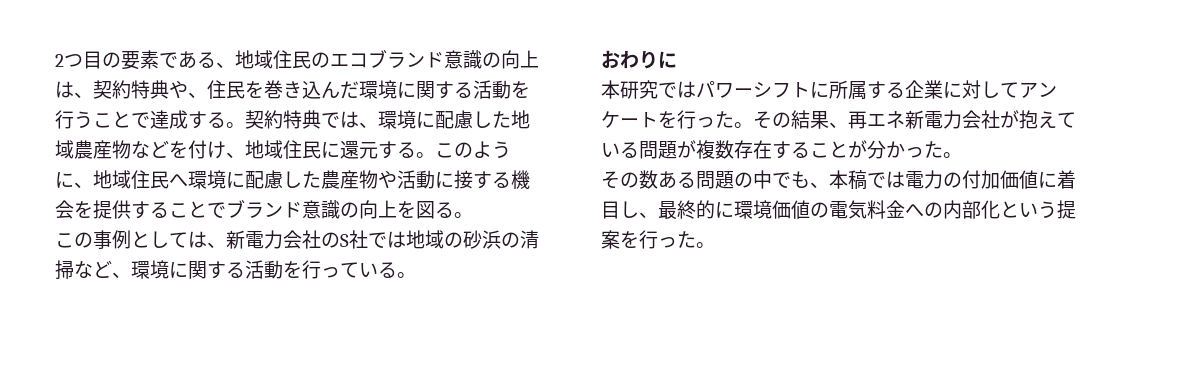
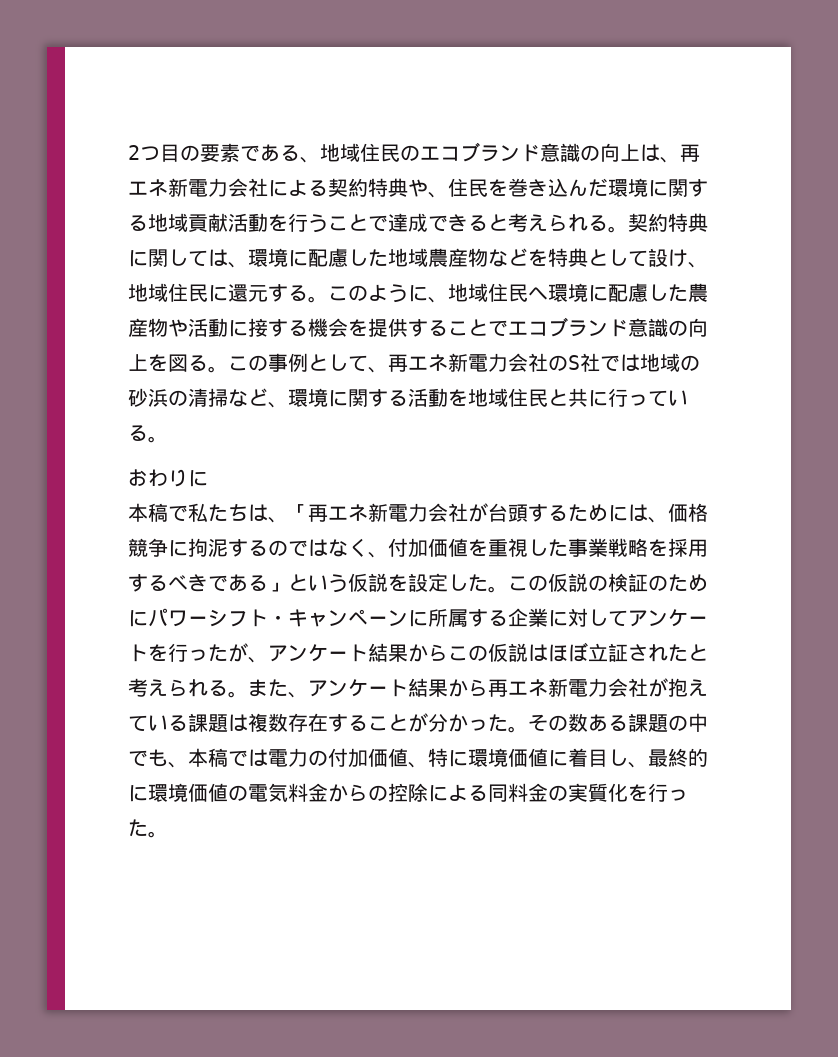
- 2つ目の要素である、地域住民のエコブランド意識の向上は、契約特典や、住民を巻き込んだ環境に関する活動を行うことで達成する。
+ 2つ目の要素である、地域住民のエコブランド意識の向上は、再エネ新電力会社による契約特典や、住民を巻き込んだ環境に関する地域貢献活動を行うことで達成できると考えられる。
- 契約特典では、環境に配慮した地域農産物などを付け、地域住民に還元する。
+ 契約特典に関しては、環境に配慮した地域農産物などを特典として設け、地域住民に還元する。
- このように、地域住民へ環境に配慮した農産物や活動に接する機会を提供することでブランド意識の向上を図る。
- この事例としては、新電力会社のS社では地域の砂浜の清掃など、環境に関する活動を行っている。
+ このように、地域住民へ環境に配慮した農産物や活動に接する機会を提供することでエコブランド意識の向上を図る。この事例として、再エネ新電力会社のS社では地域の砂浜の清掃など、環境に関する活動を地域住民と共に行っている。
- 本研究ではパワーシフトに所属する企業に対してアンケートを行った。その結果、再エネ新電力会社が抱えている問題が複数存在することが分かった。
- その数ある問題の中でも、本稿では電力の付加価値に着目し、最終的に環境価値の電気料金への内部化という提案を行った。
+ 本稿で私たちは、「再エネ新電力会社が台頭するためには、価格競争に拘泥するのではなく、付加価値を重視した事業戦略を採用するべきである」という仮説を設定した。この仮説の検証のためにパワーシフト・キャンペーンに所属する企業に対してアンケートを行ったが、アンケート結果からこの仮説はほぼ立証されたと考えられる。また、アンケート結果から再エネ新電力会社が抱えている課題は複数存在することが分かった。その数ある課題の中でも、本稿では電力の付加価値、特に環境価値に着目し、最終的に環境価値の電気料金からの控除による同料金の実質化を行った。

